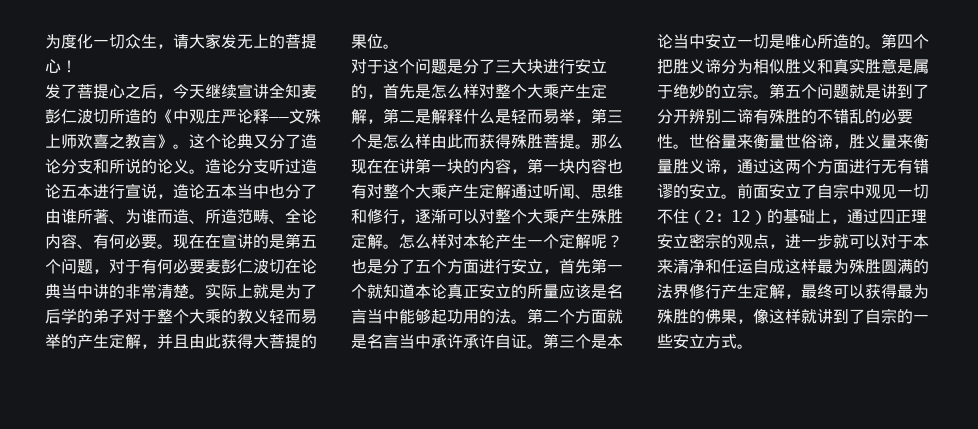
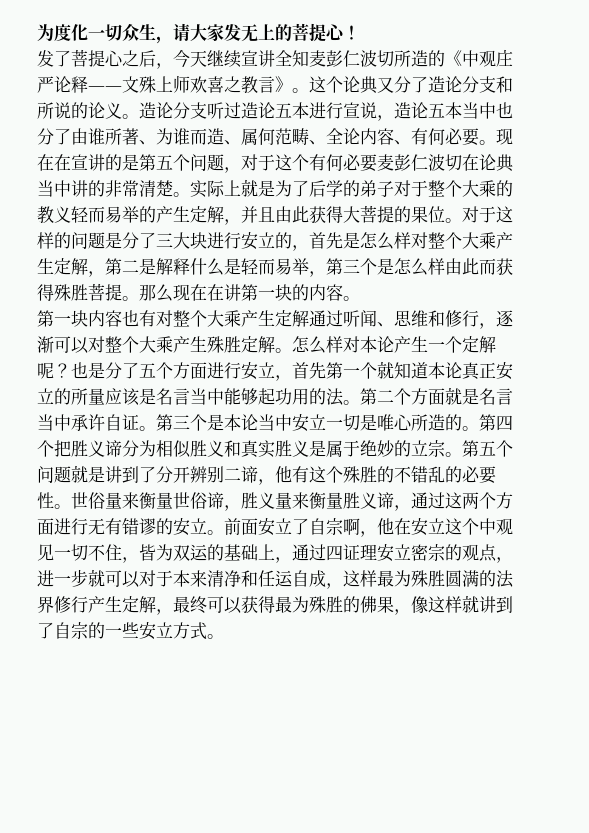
- 造论分支听过造论五本进行宣说，造论五本当中也分了由谁所著、为谁而造、所造范畴、全论内容、有何必要。
+ 造论分支听过造论五本进行宣说，造论五本当中也分了由谁所著、为谁而造、属何范畴、全论内容、有何必要。
- 现在在宣讲的是第五个问题，对于有何必要麦彭仁波切在论典当中讲的非常清楚。
+ 现在在宣讲的是第五个问题，对于这个有何必要麦彭仁波切在论典当中讲的非常清楚。
- 实际上就是为了后学的弟子对于整个大乘的教义轻而易举的产生定解，并且由此获得大菩提的果位。
- 对于这个问题是分了三大块进行安立的，首先是怎么样对整个大乘产生定解，第二是解释什么是轻而易举，第三个是怎么样由此而获得殊胜菩提。
+ 实际上就是为了后学的弟子对于整个大乘的教义轻而易举的产生定解，并且由此获得大菩提的果位。对于这样的问题是分了三大块进行安立的，首先是怎么样对整个大乘产生定解，第二是解释什么是轻而易举，第三个是怎么样由此而获得殊胜菩提。
- 那么现在在讲第一块的内容，第一块内容也有对整个大乘产生定解通过听闻、思维和修行，逐渐可以对整个大乘产生殊胜定解。
+ 那么现在在讲第一块的内容。
+ 第一块内容也有对整个大乘产生定解通过听闻、思维和修行，逐渐可以对整个大乘产生殊胜定解。
- 怎么样对本轮产生一个定解呢？
+ 怎么样对本论产生一个定解呢？
- 第二个方面就是名言当中承许承许自证。
+ 第二个方面就是名言当中承许自证。
- 第四个把胜义谛分为相似胜义和真实胜意是属于绝妙的立宗。
+ 第四个把胜义谛分为相似胜义和真实胜义是属于绝妙的立宗。
- 第五个问题就是讲到了分开辨别二谛有殊胜的不错乱的必要性。
+ 第五个问题就是讲到了分开辨别二谛，他有这个殊胜的不错乱的必要性。
- 前面安立了自宗中观见一切不住（2：12）的基础上，通过四正理安立密宗的观点，进一步就可以对于本来清净和任运自成这样最为殊胜圆满的法界修行产生定解，最终可以获得最为殊胜的佛果，像这样就讲到了自宗的一些安立方式。
+ 前面安立了自宗啊，他在安立这个中观见一切不住，皆为双运的基础上，通过四证理安立密宗的观点，进一步就可以对于本来清净和任运自成，这样最为殊胜圆满的法界修行产生定解，最终可以获得最为殊胜的佛果，像这样就讲到了自宗的一些安立方式。

